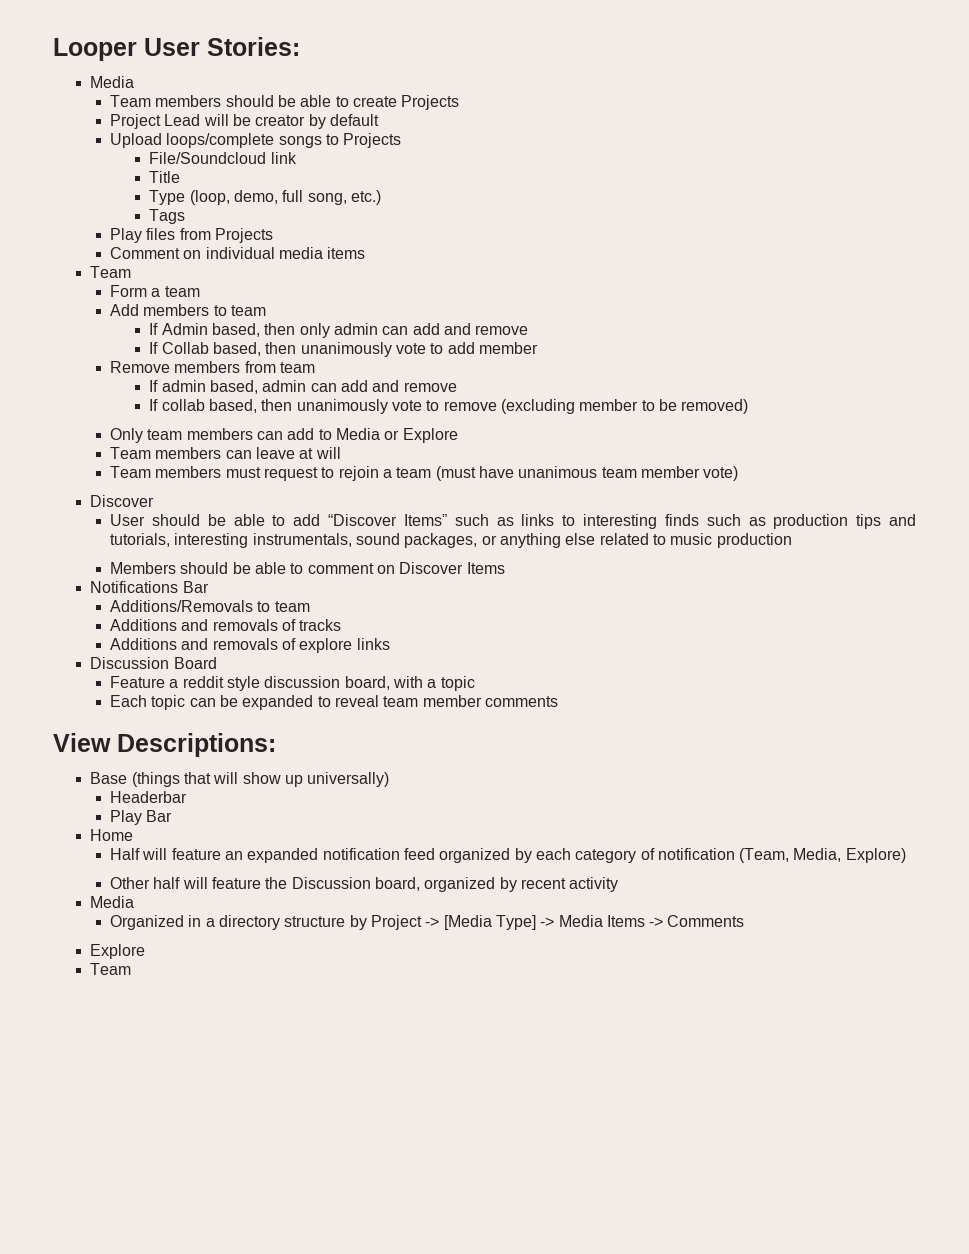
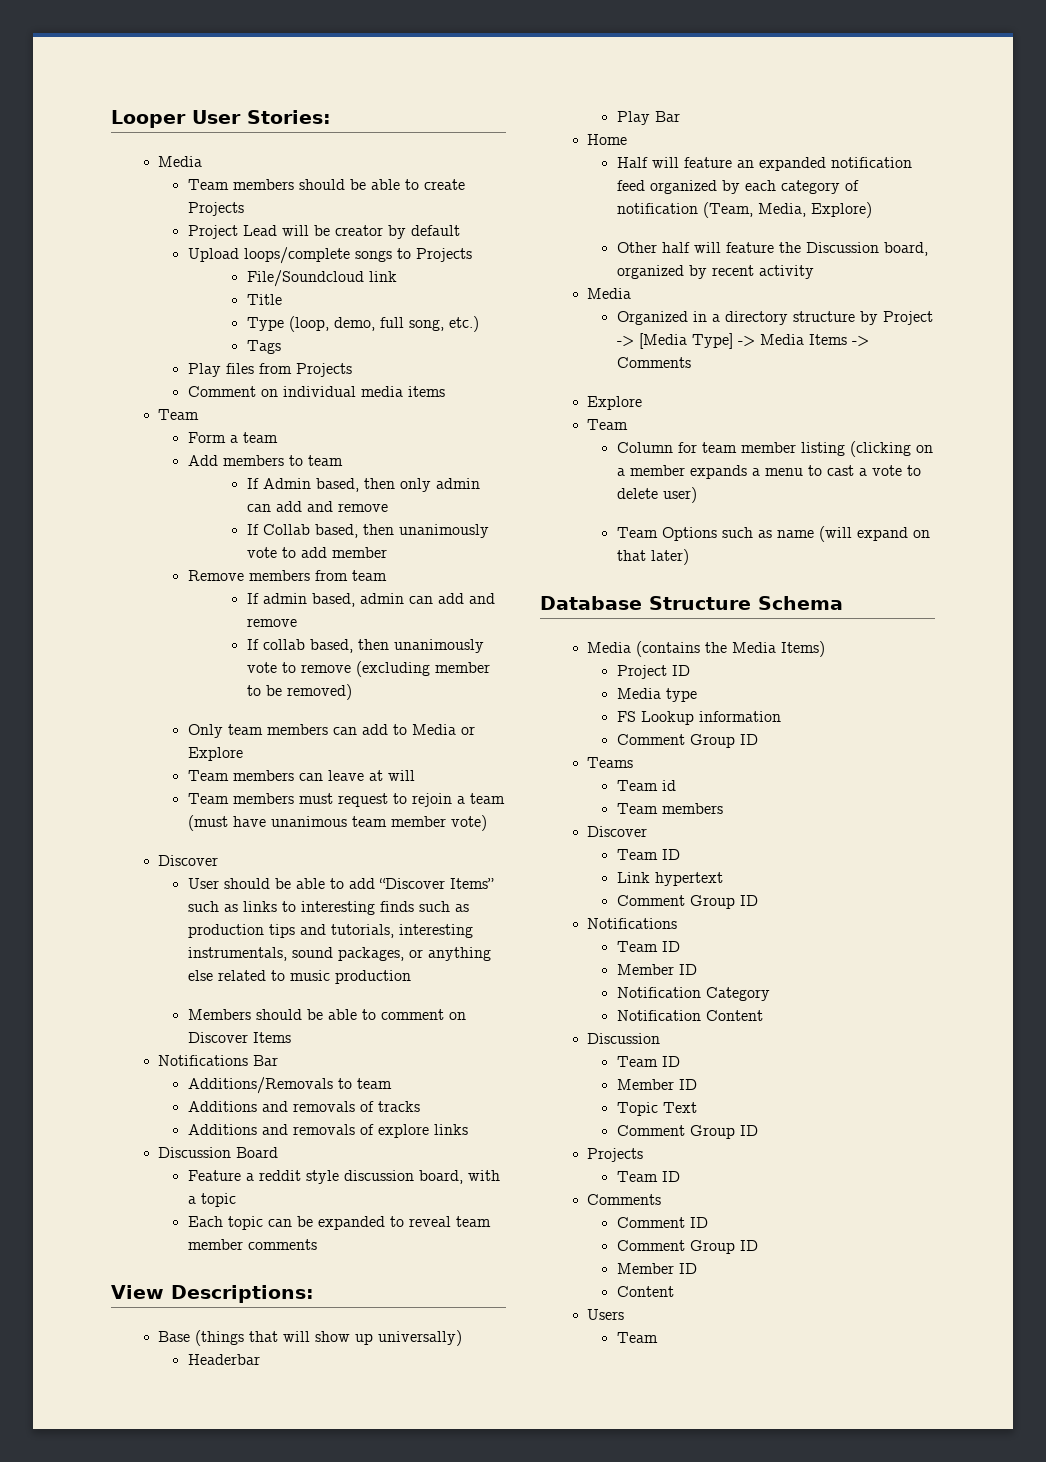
+ Column for team member listing (clicking on a member expands a menu to cast a vote to delete user)
+ Team Options such as name (will expand on that later)
+ Database Structure Schema
+ Media (contains the Media Items)
+ Project ID
+ Media type
+ FS Lookup information
+ Comment Group ID
+ Teams
+ Team id
+ Team members
+ Discover
+ Team ID
+ Link hypertext
+ Comment Group ID
+ Notifications
+ Team ID
+ Member ID
+ Notification Category
+ Notification Content
+ Discussion
+ Team ID
+ Member ID
+ Topic Text
+ Comment Group ID
+ Projects
+ Team ID
+ Comments
+ Comment ID
+ Comment Group ID
+ Member ID
+ Content
+ Users
+ Team

